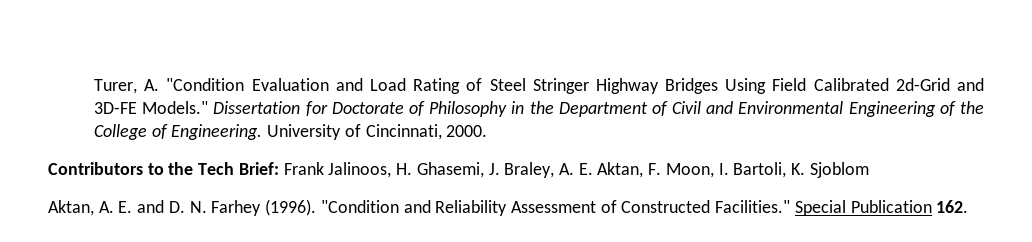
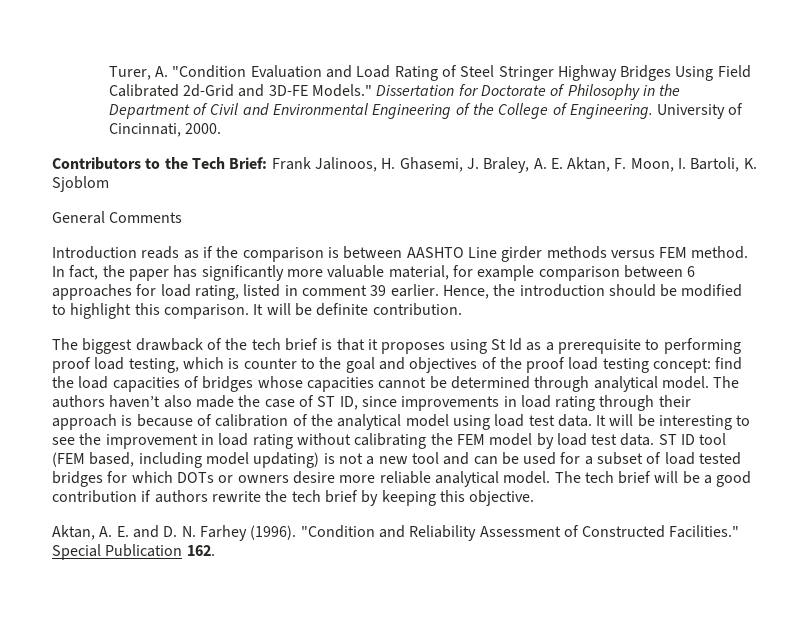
+ General Comments
+ Introduction reads as if the comparison is between AASHTO Line girder methods versus FEM method. In fact, the paper has significantly more valuable material, for example comparison between 6 approaches for load rating, listed in comment 39 earlier. Hence, the introduction should be modified to highlight this comparison. It will be definite contribution.
+ The biggest drawback of the tech brief is that it proposes using St Id as a prerequisite to performing proof load testing, which is counter to the goal and objectives of the proof load testing concept: find the load capacities of bridges whose capacities cannot be determined through analytical model. The authors haven’t also made the case of ST ID, since improvements in load rating through their approach is because of calibration of the analytical model using load test data. It will be interesting to see the improvement in load rating without calibrating the FEM model by load test data. ST ID tool (FEM based, including model updating) is not a new tool and can be used for a subset of load tested bridges for which DOTs or owners desire more reliable analytical model. The tech brief will be a good contribution if authors rewrite the tech brief by keeping this objective.

